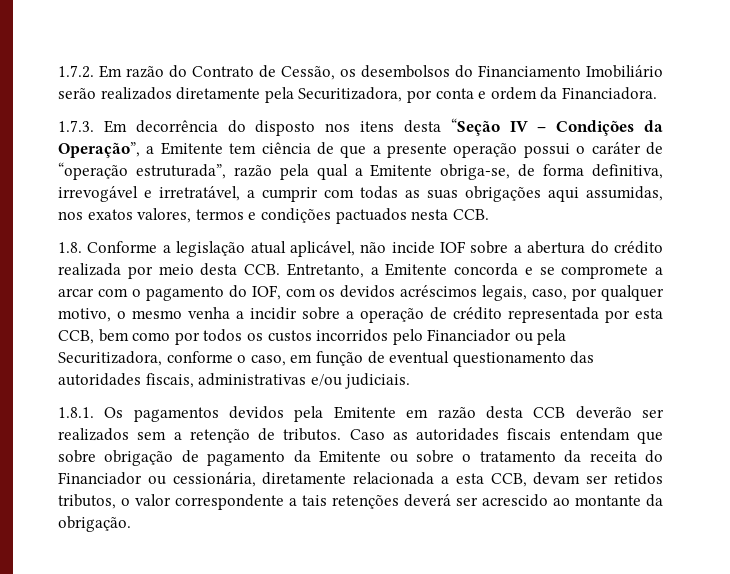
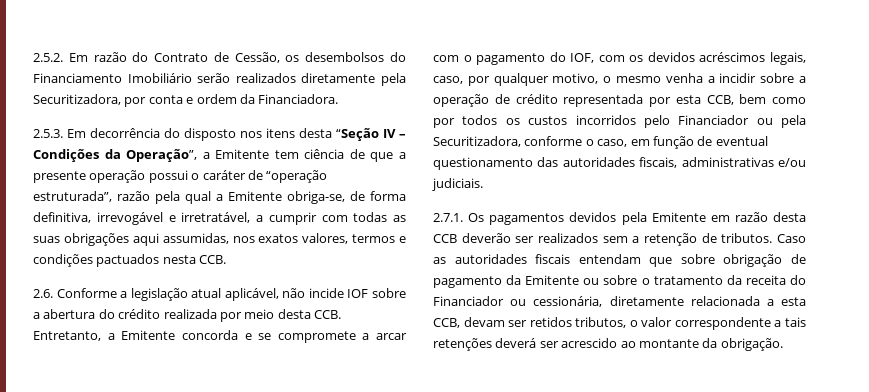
- 1.7.2. Em razão do Contrato de Cessão, os desembolsos do Financiamento Imobiliário serão realizados diretamente pela Securitizadora, por conta e ordem da Financiadora.
+ 2.5.2. Em razão do Contrato de Cessão, os desembolsos do Financiamento Imobiliário serão realizados diretamente pela Securitizadora, por conta e ordem da Financiadora.
- 1.7.3. Em decorrência do disposto nos itens desta “Seção IV – Condições da Operação”, a Emitente tem ciência de que a presente operação possui o caráter de “operação estruturada”, razão pela qual a Emitente obriga-se, de forma definitiva, irrevogável e irretratável, a cumprir com todas as suas obrigações aqui assumidas, nos exatos valores, termos e condições pactuados nesta CCB.
+ 2.5.3. Em decorrência do disposto nos itens desta “Seção IV – Condições da Operação”, a Emitente tem ciência de que a presente operação possui o caráter de “operação estruturada”, razão pela qual a Emitente obriga-se, de forma definitiva, irrevogável e irretratável, a cumprir com todas as suas obrigações aqui assumidas, nos exatos valores, termos e condições pactuados nesta CCB.
- 1.8. Conforme a legislação atual aplicável, não incide IOF sobre a abertura do crédito realizada por meio desta CCB. Entretanto, a Emitente concorda e se compromete a arcar com o pagamento do IOF, com os devidos acréscimos legais, caso, por qualquer motivo, o mesmo venha a incidir sobre a operação de crédito representada por esta CCB, bem como por todos os custos incorridos pelo Financiador ou pela Securitizadora, conforme o caso, em função de eventual questionamento das autoridades fiscais, administrativas e/ou judiciais.
+ 2.6. Conforme a legislação atual aplicável, não incide IOF sobre a abertura do crédito realizada por meio desta CCB. Entretanto, a Emitente concorda e se compromete a arcar com o pagamento do IOF, com os devidos acréscimos legais, caso, por qualquer motivo, o mesmo venha a incidir sobre a operação de crédito representada por esta CCB, bem como por todos os custos incorridos pelo Financiador ou pela Securitizadora, conforme o caso, em função de eventual questionamento das autoridades fiscais, administrativas e/ou judiciais.
- 1.8.1. Os pagamentos devidos pela Emitente em razão desta CCB deverão ser realizados sem a retenção de tributos.
+ 2.7.1. Os pagamentos devidos pela Emitente em razão desta CCB deverão ser realizados sem a retenção de tributos.

